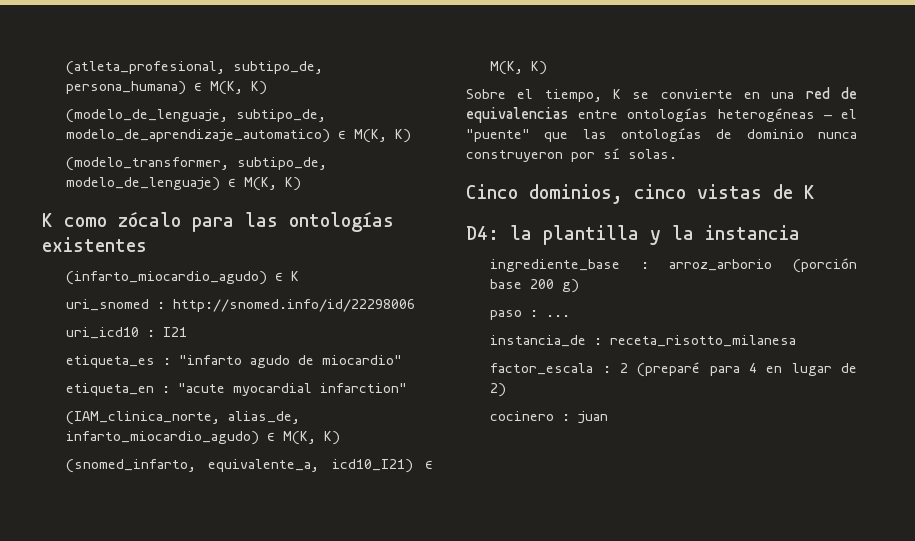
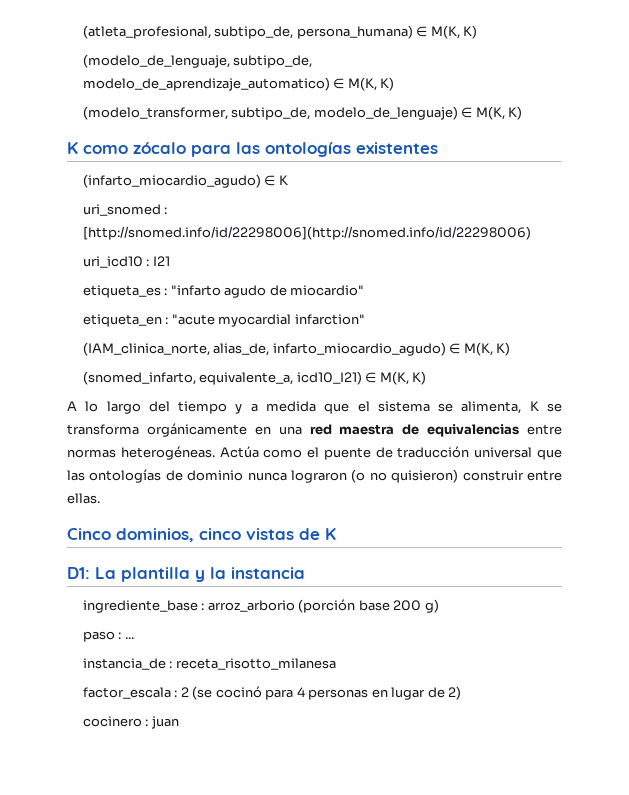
- uri_snomed : http://snomed.info/id/22298006
+ uri_snomed : [http://snomed.info/id/22298006](http://snomed.info/id/22298006)
- Sobre el tiempo, K se convierte en una red de equivalencias entre ontologías heterogéneas — el "puente" que las ontologías de dominio nunca construyeron por sí solas.
+ A lo largo del tiempo y a medida que el sistema se alimenta, K se transforma orgánicamente en una red maestra de equivalencias entre normas heterogéneas. Actúa como el puente de traducción universal que las ontologías de dominio nunca lograron (o no quisieron) construir entre ellas.
- D4: la plantilla y la instancia
+ D1: La plantilla y la instancia
- factor_escala : 2 (preparé para 4 en lugar de 2)
+ factor_escala : 2 (se cocinó para 4 personas en lugar de 2)

